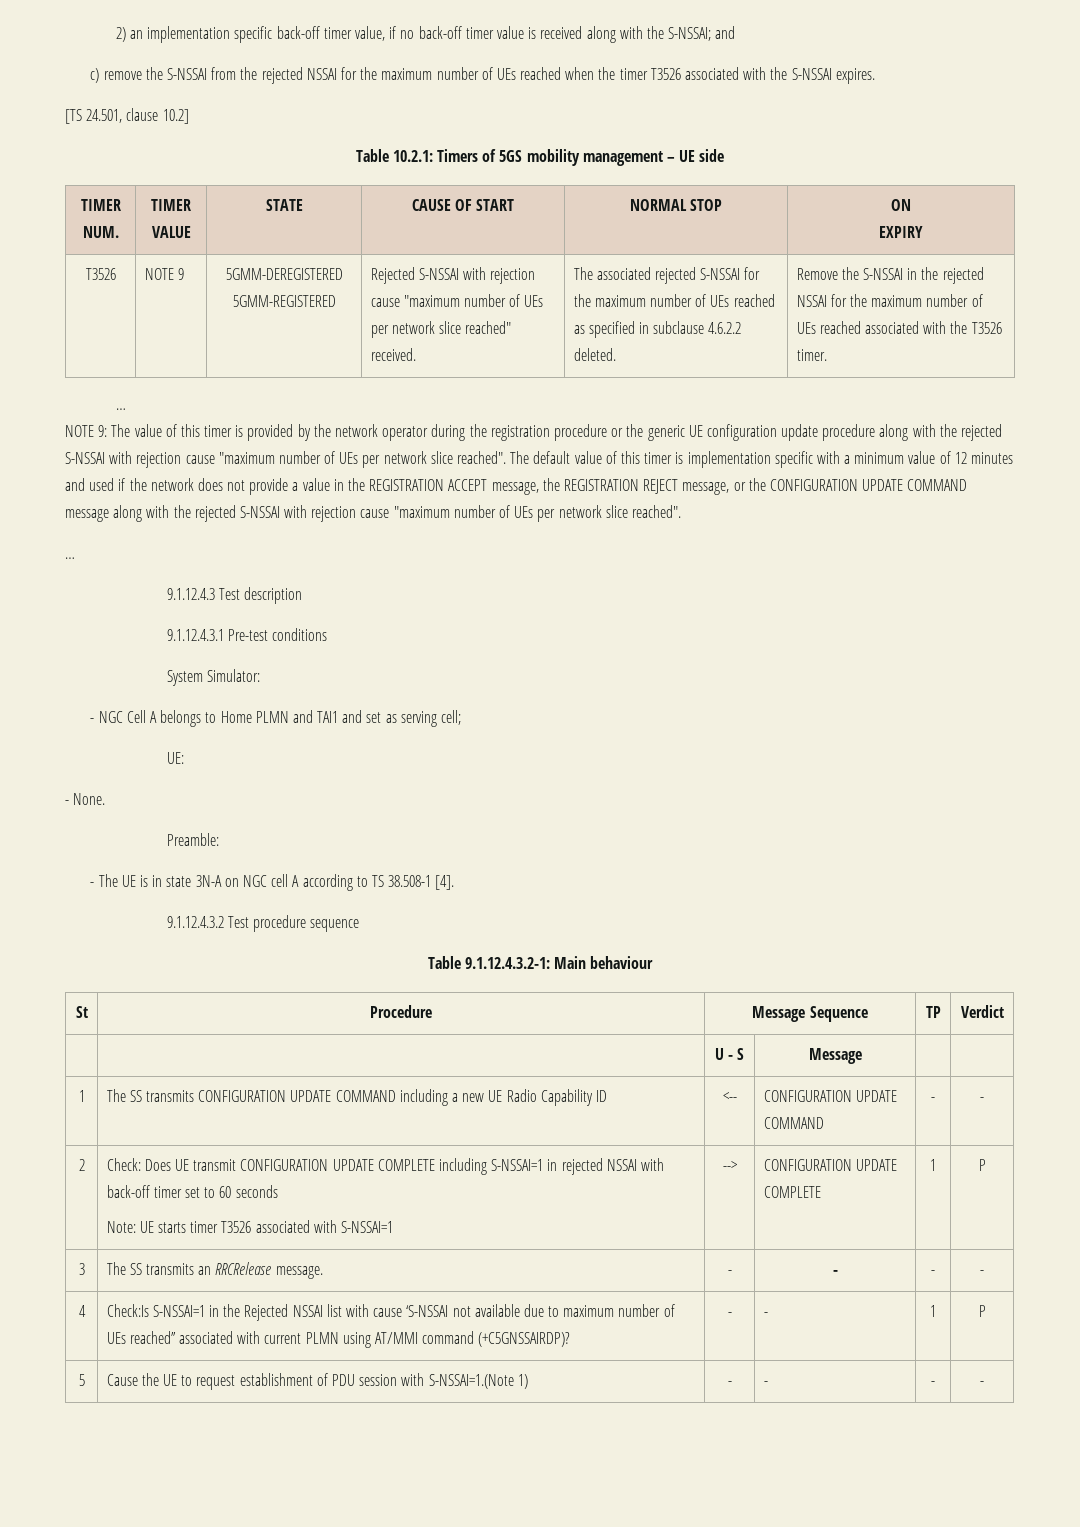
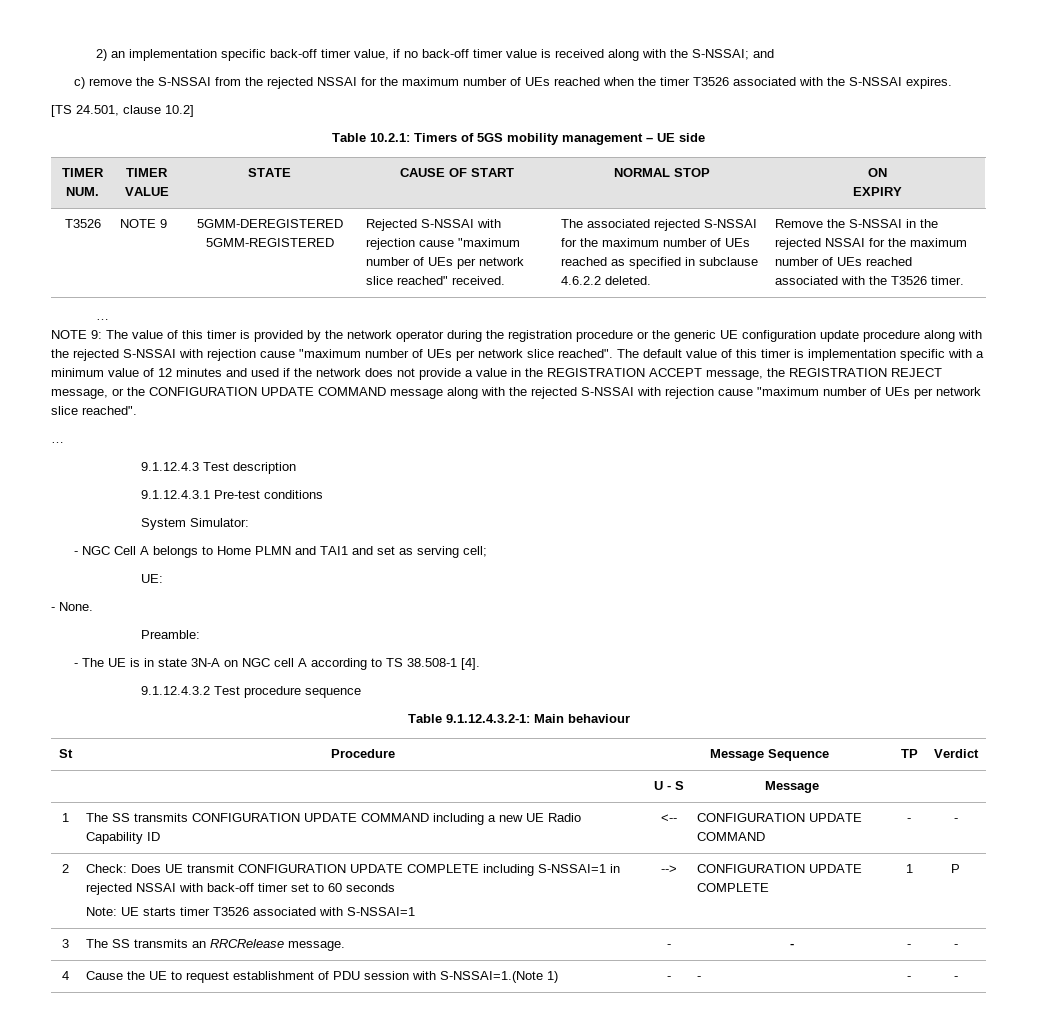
- 4 | Check:Is S-NSSAI=1 in the Rejected NSSAI list with cause ‘S-NSSAI not available due to maximum number of UEs reached’’ associated with current PLMN using AT/MMI command (+C5GNSSAIRDP)? | - | - | 1 | P
- 5 | Cause the UE to request establishment of PDU session with S-NSSAI=1.(Note 1) | - | - | - | -
+ 4 | Cause the UE to request establishment of PDU session with S-NSSAI=1.(Note 1) | - | - | - | -

